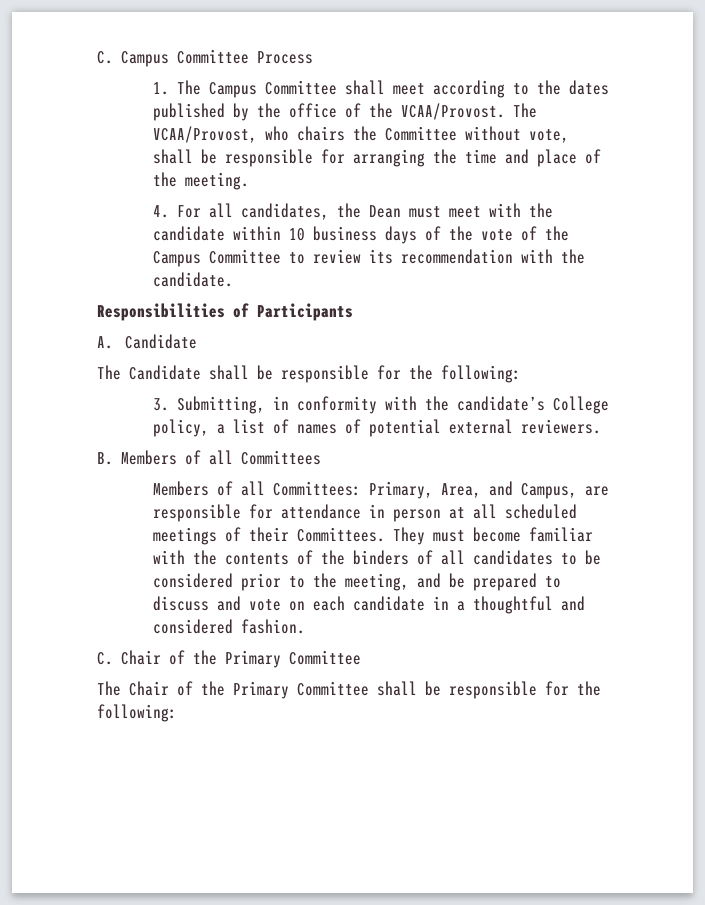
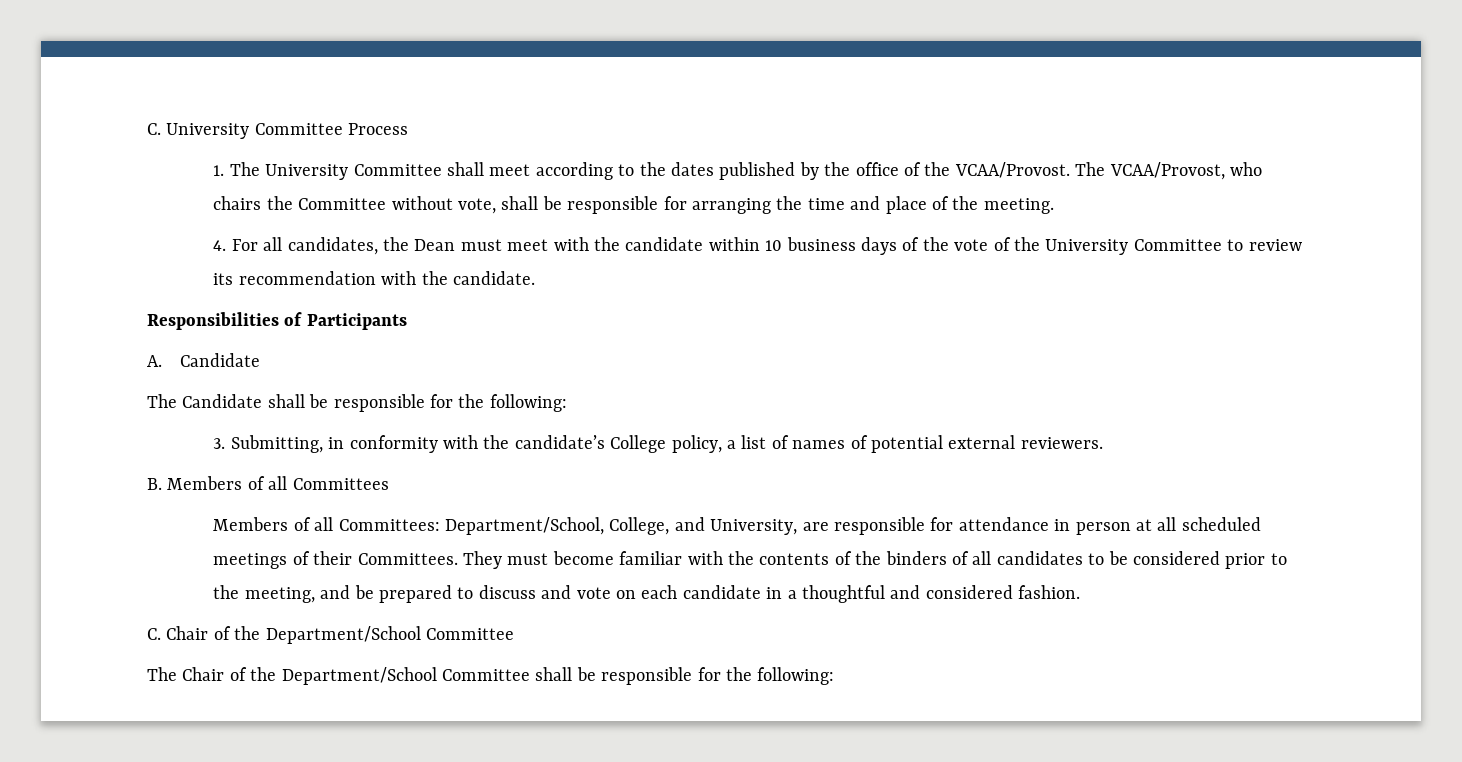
- C. Campus Committee Process
+ C. University Committee Process
- 1. The Campus Committee shall meet according to the dates published by the office of the VCAA/Provost.
+ 1. The University Committee shall meet according to the dates published by the office of the VCAA/Provost.
- 4. For all candidates, the Dean must meet with the candidate within 10 business days of the vote of the Campus Committee to review its recommendation with the candidate.
+ 4. For all candidates, the Dean must meet with the candidate within 10 business days of the vote of the University Committee to review its recommendation with the candidate.
- Members of all Committees: Primary, Area, and Campus, are responsible for attendance in person at all scheduled meetings of their Committees.
+ Members of all Committees: Department/School, College, and University, are responsible for attendance in person at all scheduled meetings of their Committees.
- C. Chair of the Primary Committee
+ C. Chair of the Department/School Committee
- The Chair of the Primary Committee shall be responsible for the following:
+ The Chair of the Department/School Committee shall be responsible for the following:

